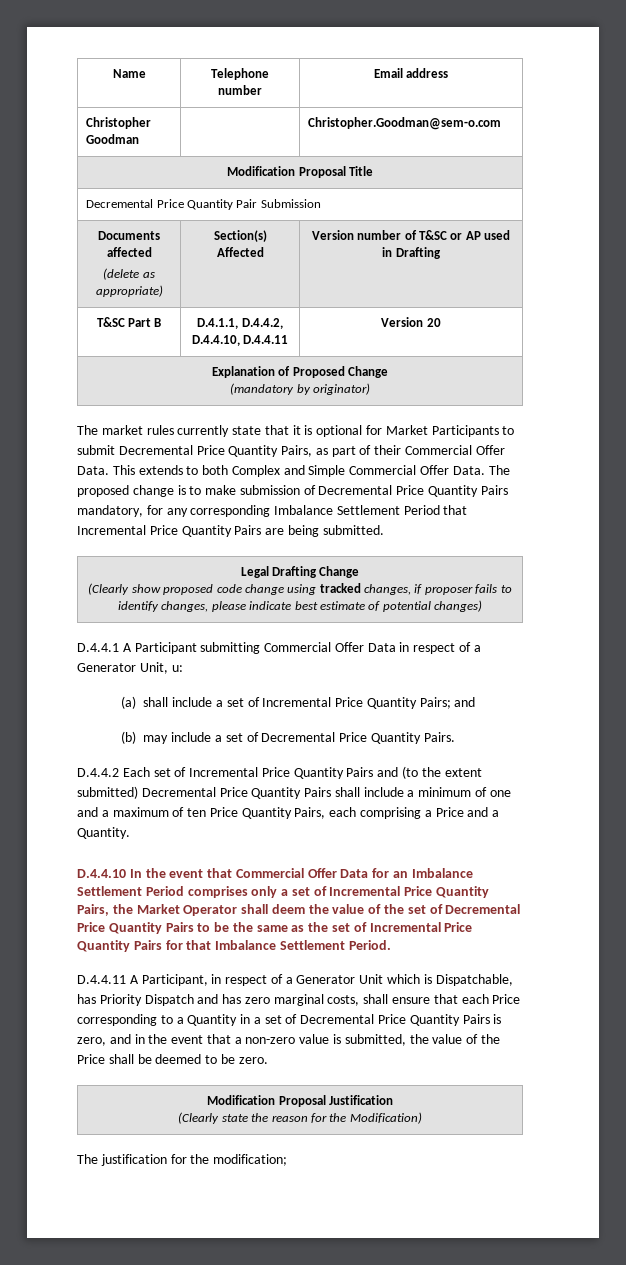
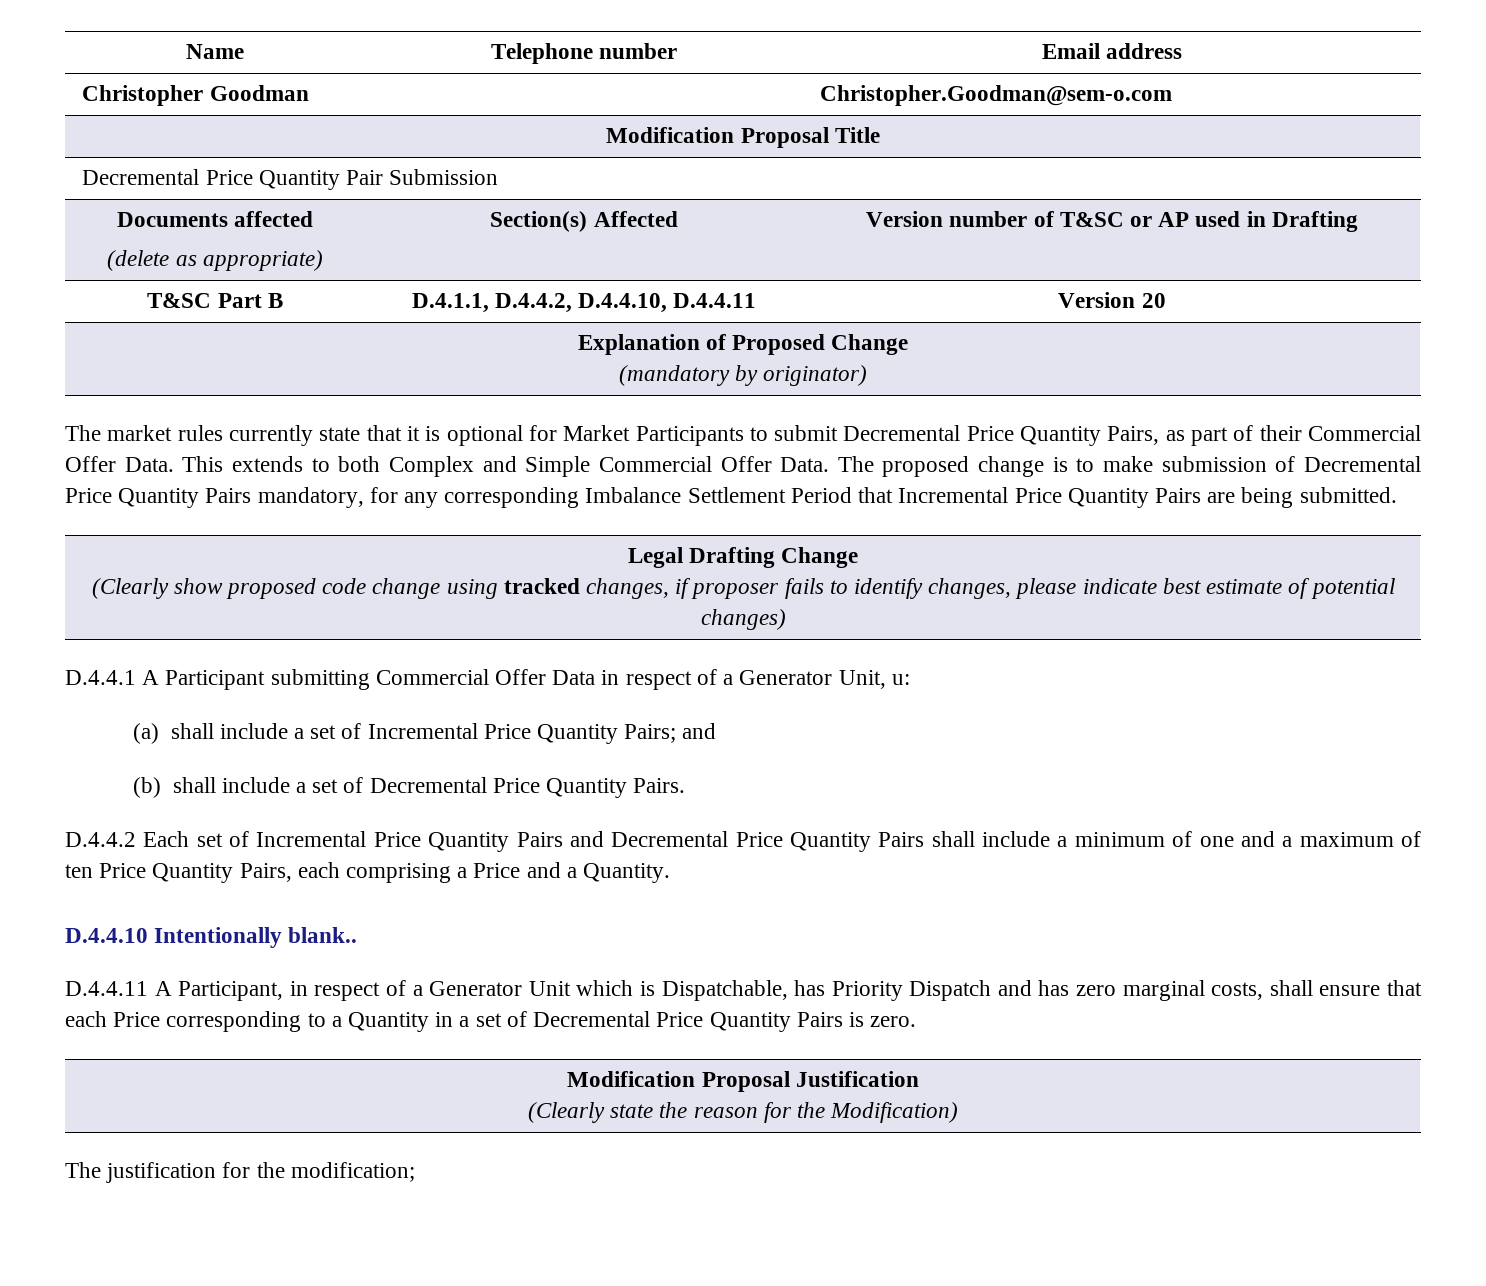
- (b) may include a set of Decremental Price Quantity Pairs.
+ (b) shall include a set of Decremental Price Quantity Pairs.
- D.4.4.2 Each set of Incremental Price Quantity Pairs and (to the extent submitted) Decremental Price Quantity Pairs shall include a minimum of one and a maximum of ten Price Quantity Pairs, each comprising a Price and a Quantity.
+ D.4.4.2 Each set of Incremental Price Quantity Pairs and Decremental Price Quantity Pairs shall include a minimum of one and a maximum of ten Price Quantity Pairs, each comprising a Price and a Quantity.
- D.4.4.10 In the event that Commercial Offer Data for an Imbalance Settlement Period comprises only a set of Incremental Price Quantity Pairs, the Market Operator shall deem the value of the set of Decremental Price Quantity Pairs to be the same as the set of Incremental Price Quantity Pairs for that Imbalance Settlement Period.
+ D.4.4.10 Intentionally blank..
- D.4.4.11 A Participant, in respect of a Generator Unit which is Dispatchable, has Priority Dispatch and has zero marginal costs, shall ensure that each Price corresponding to a Quantity in a set of Decremental Price Quantity Pairs is zero, and in the event that a non-zero value is submitted, the value of the Price shall be deemed to be zero.
+ D.4.4.11 A Participant, in respect of a Generator Unit which is Dispatchable, has Priority Dispatch and has zero marginal costs, shall ensure that each Price corresponding to a Quantity in a set of Decremental Price Quantity Pairs is zero.

